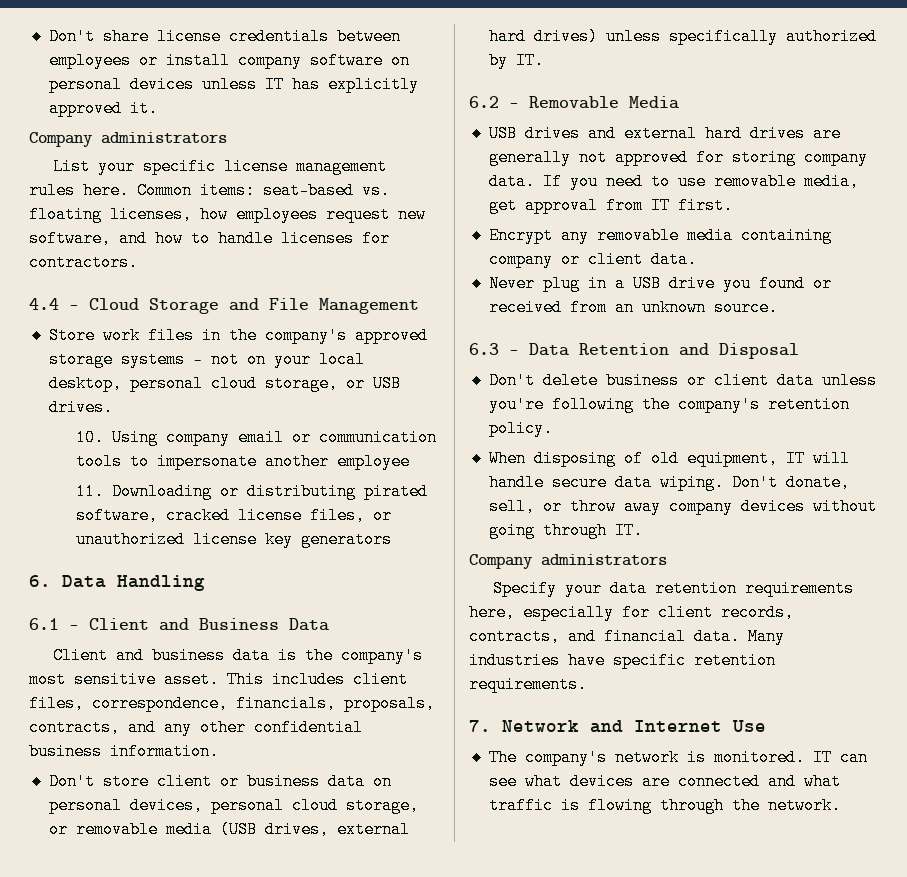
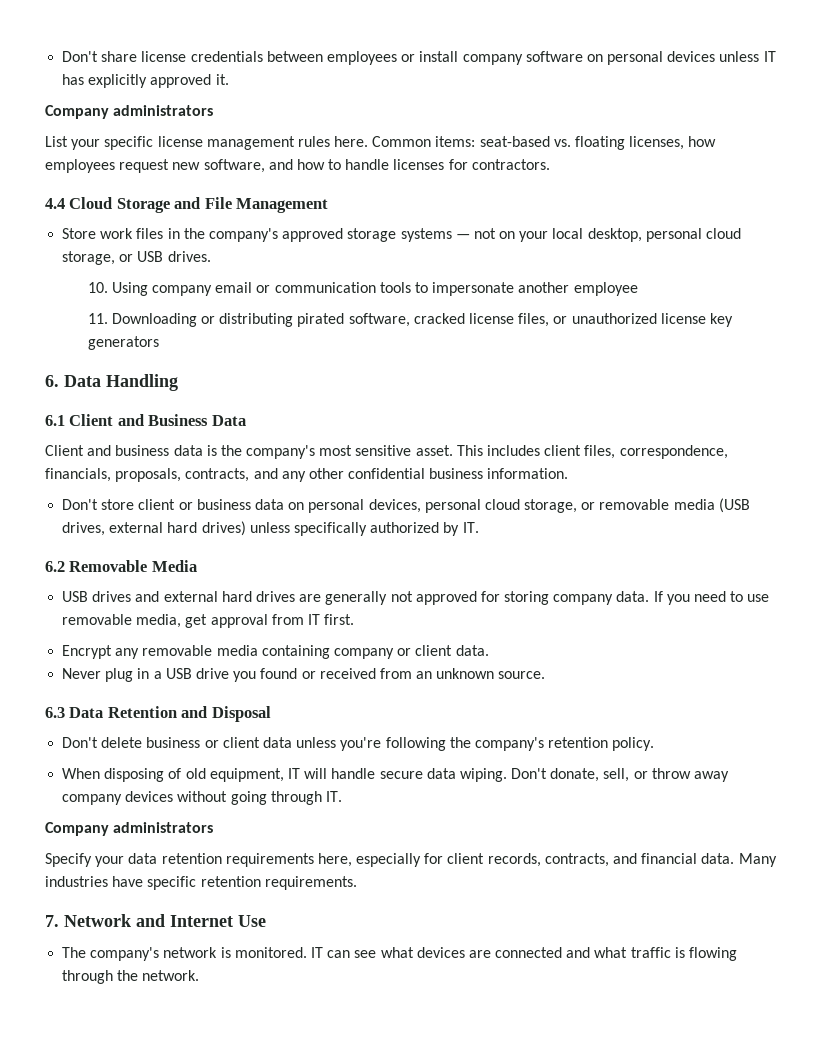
- 4.4 — Cloud Storage and File Management
+ 4.4 Cloud Storage and File Management
- 6.1 — Client and Business Data
+ 6.1 Client and Business Data
- 6.2 — Removable Media
+ 6.2 Removable Media
- 6.3 — Data Retention and Disposal
+ 6.3 Data Retention and Disposal

